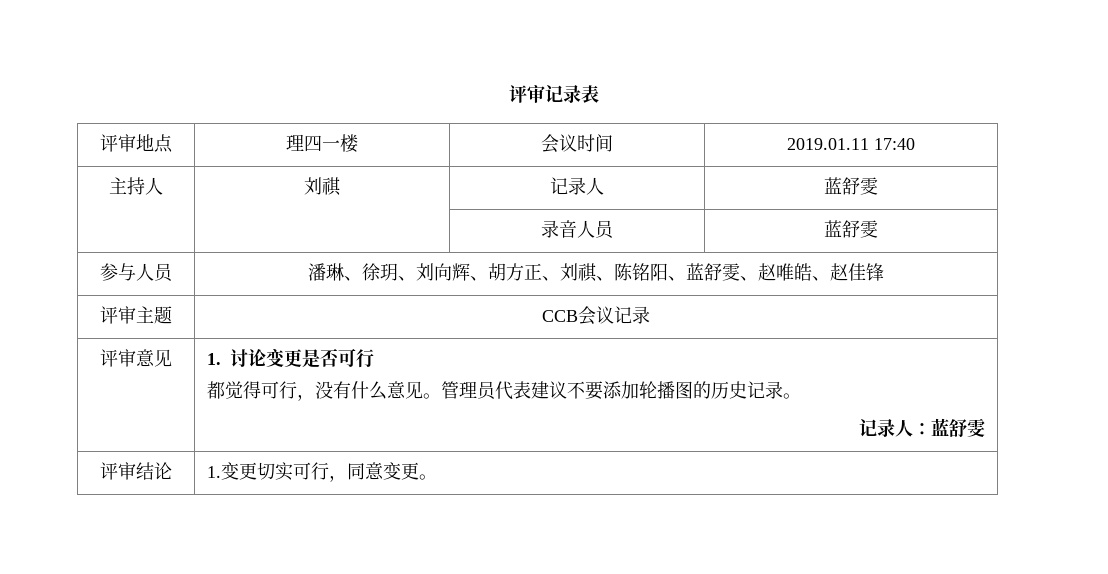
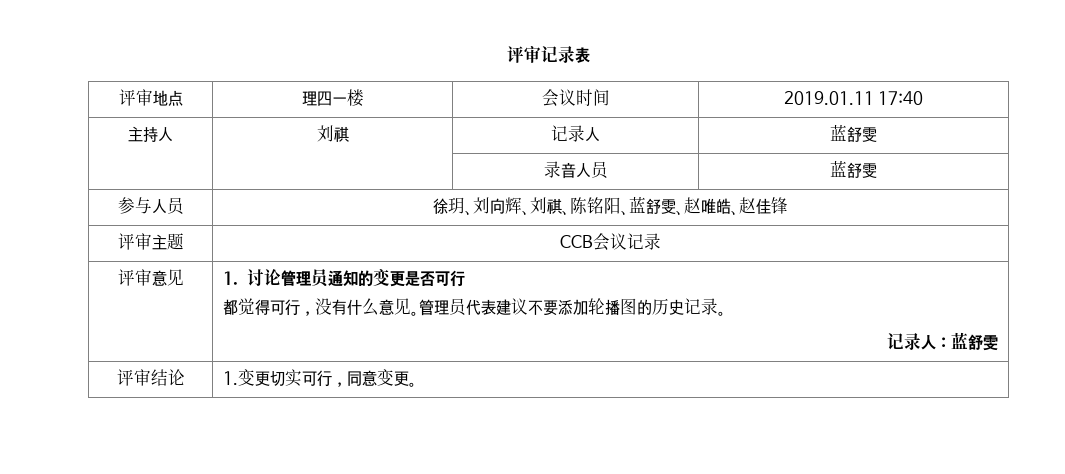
- 参与人员 | 潘琳、徐玥、刘向辉、胡方正、刘祺、陈铭阳、蓝舒雯、赵唯皓、赵佳锋
+ 参与人员 | 徐玥、刘向辉、刘祺、陈铭阳、蓝舒雯、赵唯皓、赵佳锋
- 评审意见 | 1.讨论变更是否可行
+ 评审意见 | 1.讨论管理员通知的变更是否可行

